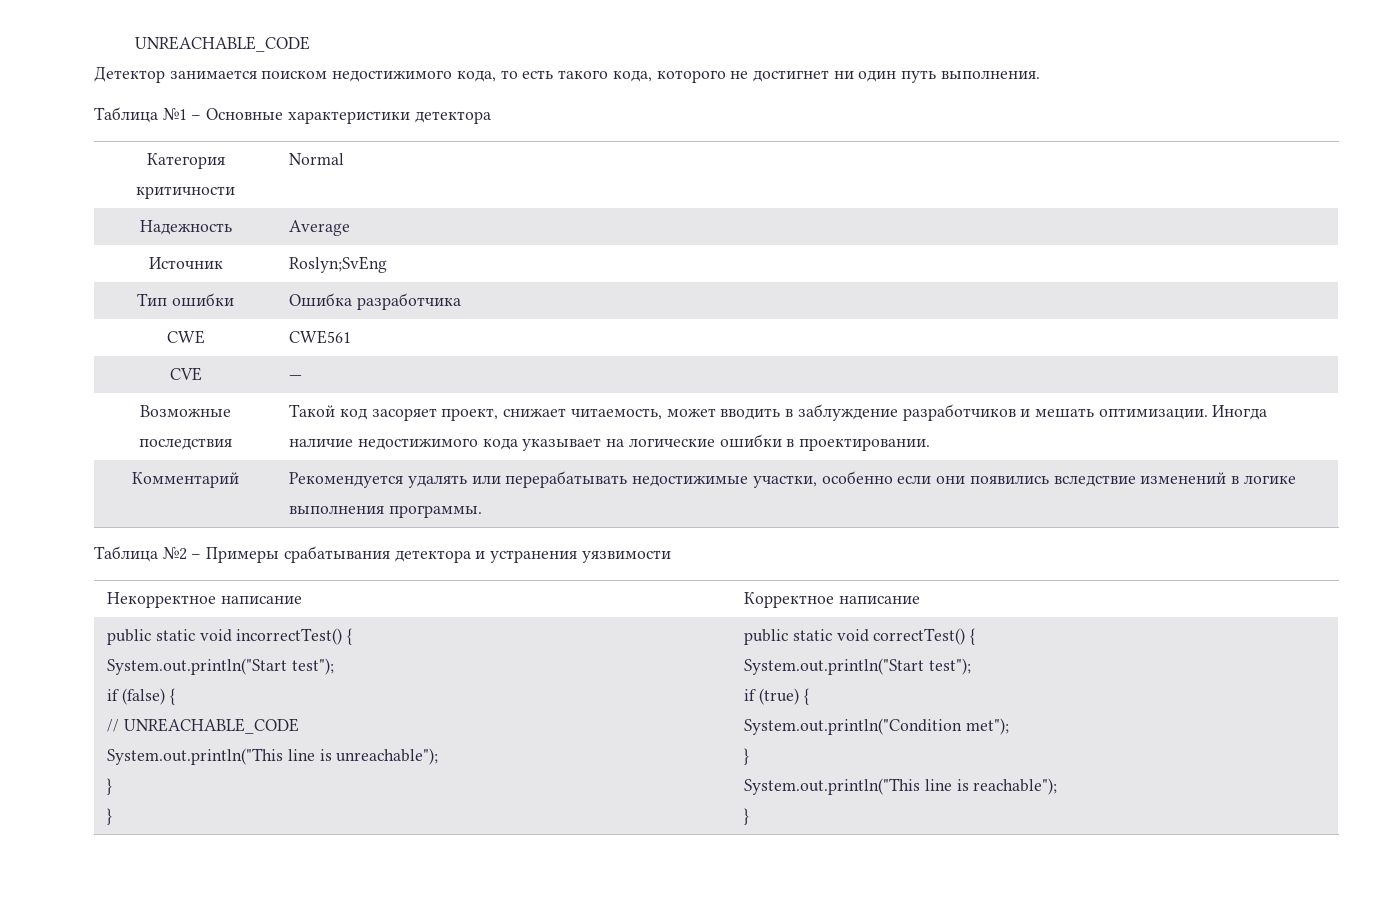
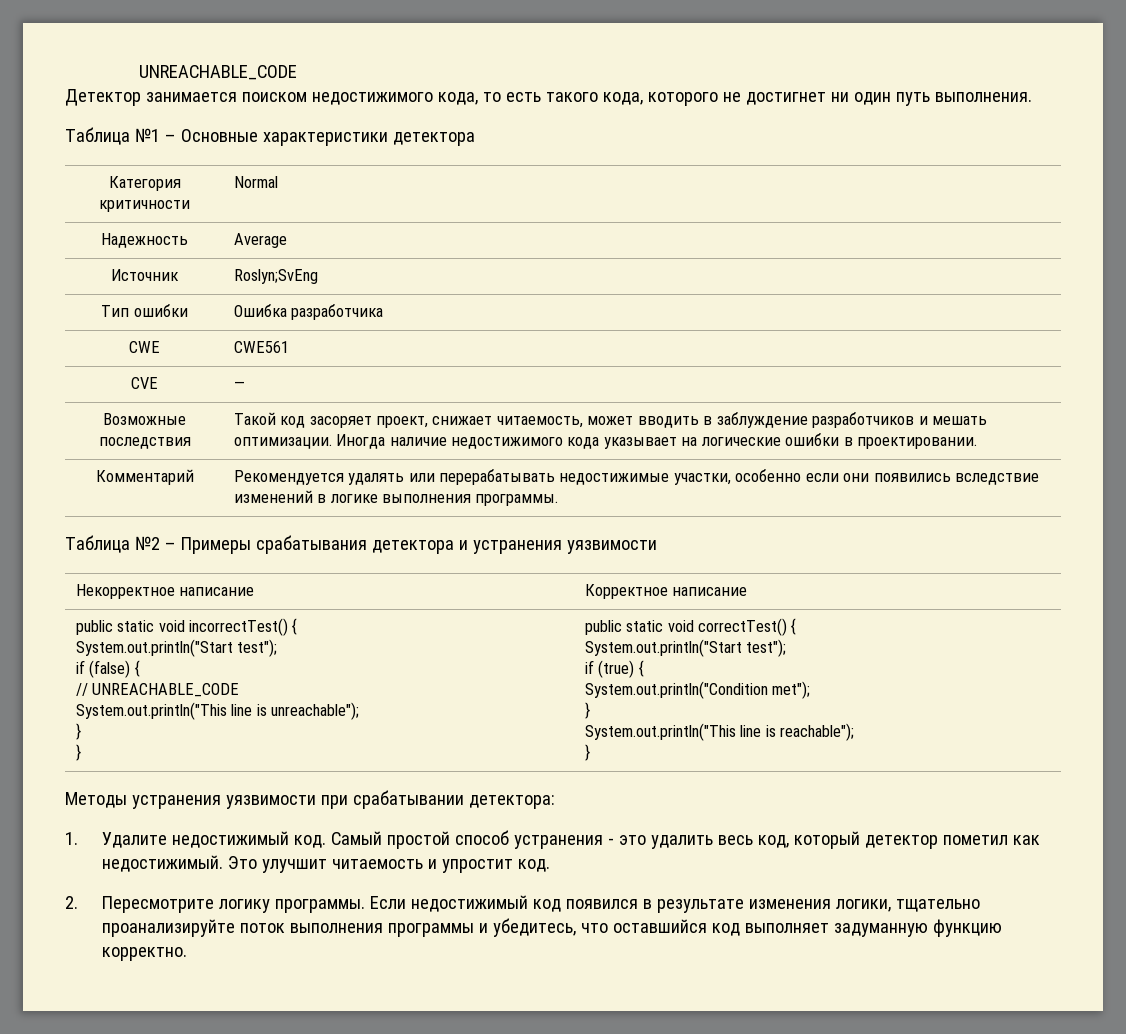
+ Методы устранения уязвимости при срабатывании детектора:
+ 1. Удалите недостижимый код. Самый простой способ устранения - это удалить весь код, который детектор пометил как недостижимый. Это улучшит читаемость и упростит код.
+ 2. Пересмотрите логику программы. Если недостижимый код появился в результате изменения логики, тщательно проанализируйте поток выполнения программы и убедитесь, что оставшийся код выполняет задуманную функцию корректно.

